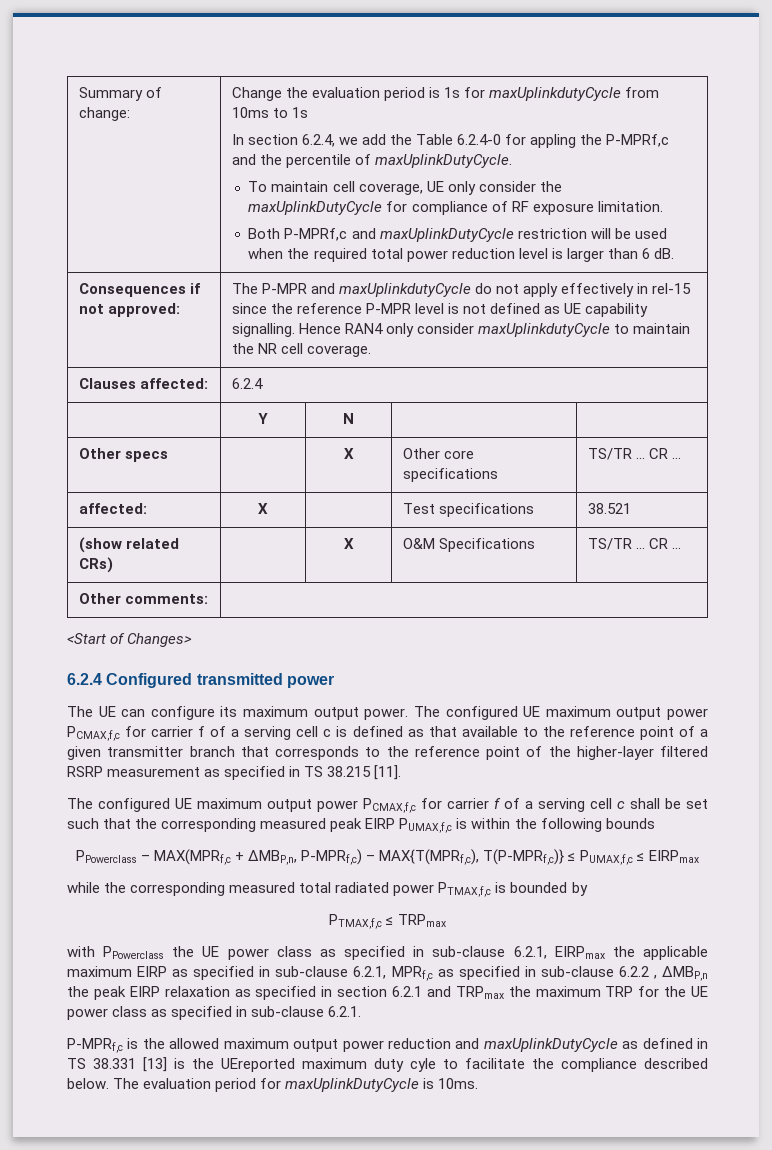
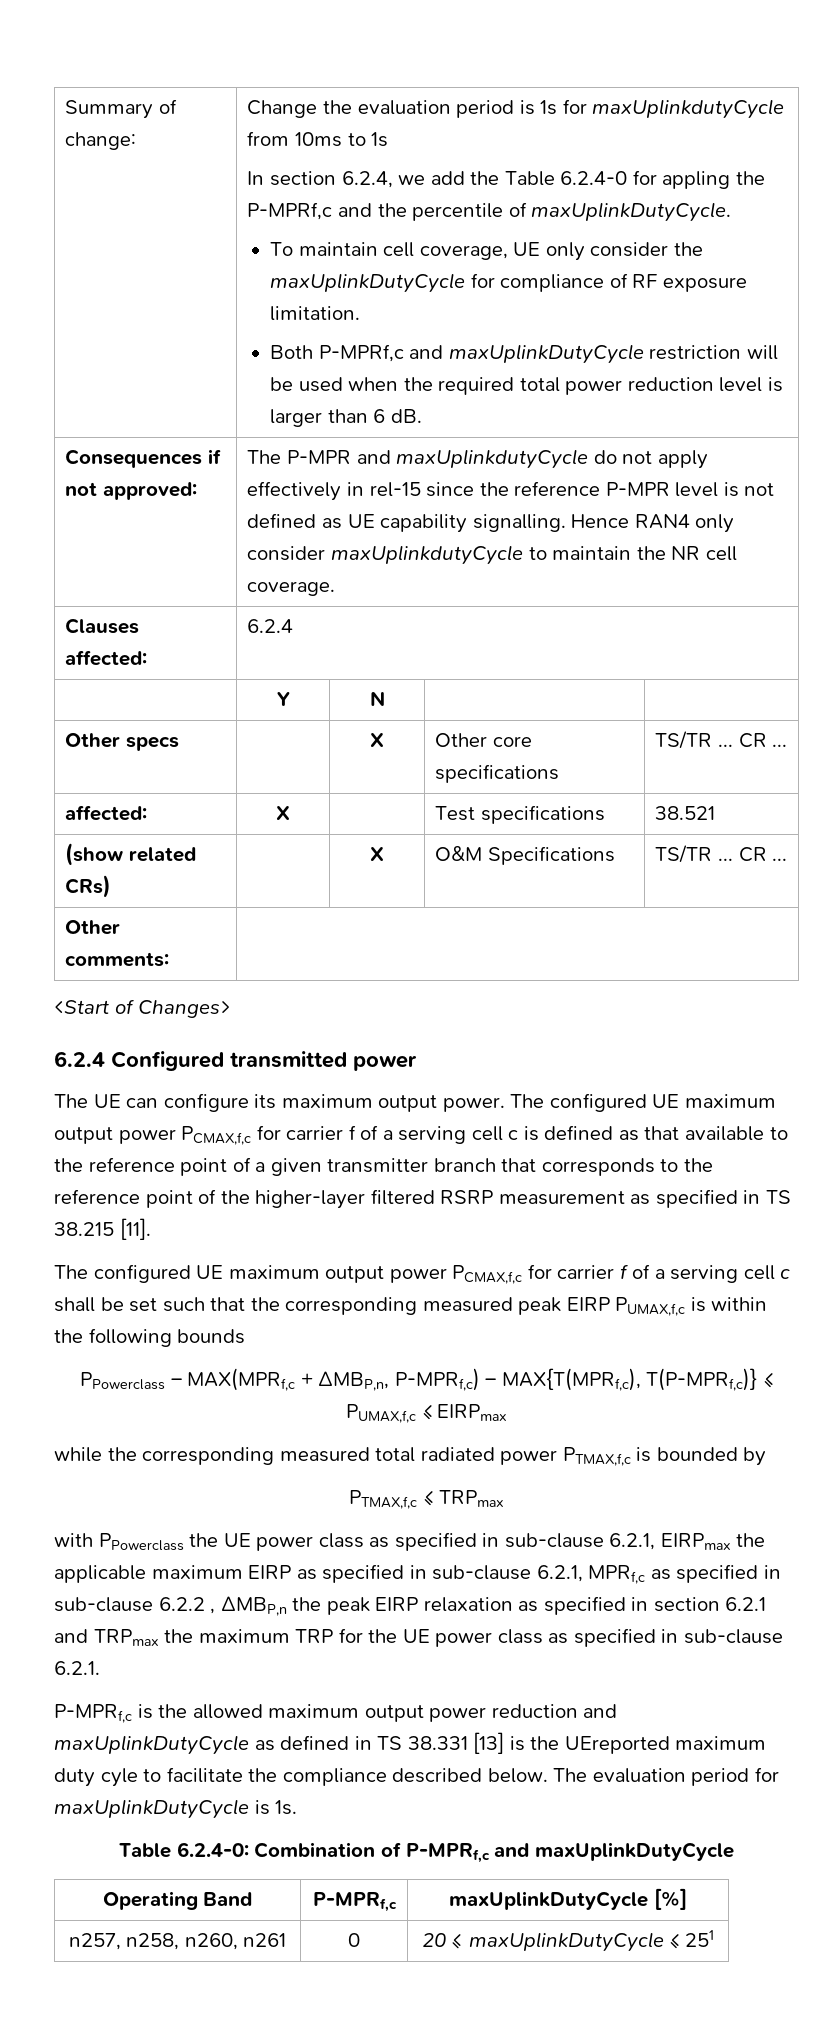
- The evaluation period for maxUplinkDutyCycle is 10ms.
+ The evaluation period for maxUplinkDutyCycle is 1s.
+ Table 6.2.4-0: Combination of P-MPRf,c and maxUplinkDutyCycle
+ Operating Band | P-MPRf,c | maxUplinkDutyCycle [%]
+ n257, n258, n260, n261 | 0 | 20 ≤ maxUplinkDutyCycle ≤ 251

